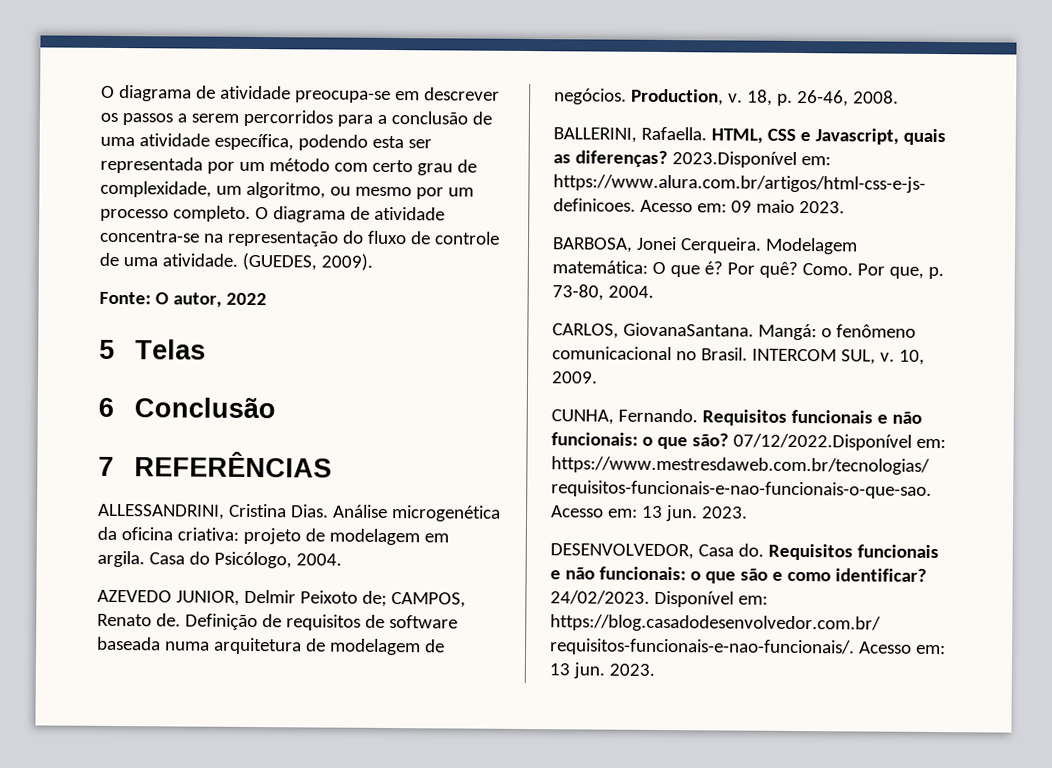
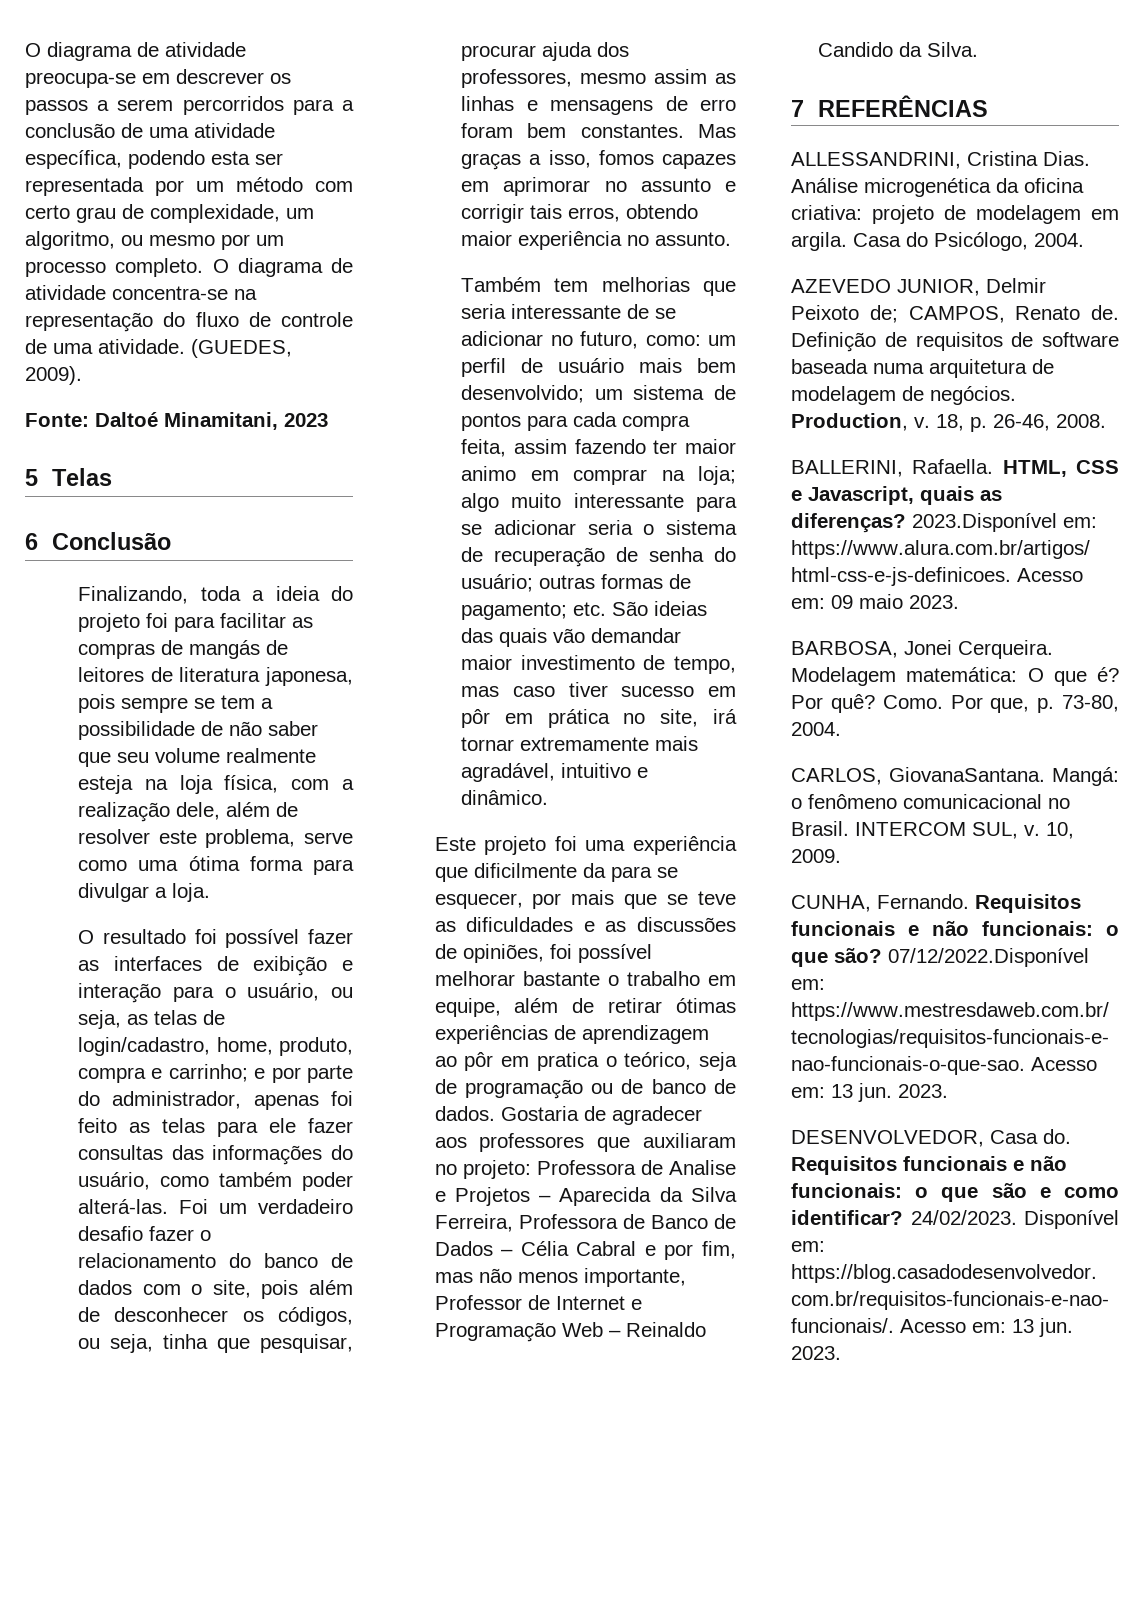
- Fonte: O autor, 2022
+ Fonte: Daltoé Minamitani, 2023
+ Finalizando, toda a ideia do projeto foi para facilitar as compras de mangás de leitores de literatura japonesa, pois sempre se tem a possibilidade de não saber que seu volume realmente esteja na loja física, com a realização dele, além de resolver este problema, serve como uma ótima forma para divulgar a loja.
+ O resultado foi possível fazer as interfaces de exibição e interação para o usuário, ou seja, as telas de login/cadastro, home, produto, compra e carrinho; e por parte do administrador, apenas foi feito as telas para ele fazer consultas das informações do usuário, como também poder alterá-las. Foi um verdadeiro desafio fazer o relacionamento do banco de dados com o site, pois além de desconhecer os códigos, ou seja, tinha que pesquisar, procurar ajuda dos professores, mesmo assim as linhas e mensagens de erro foram bem constantes. Mas graças a isso, fomos capazes em aprimorar no assunto e corrigir tais erros, obtendo maior experiência no assunto.
+ Também tem melhorias que seria interessante de se adicionar no futuro, como: um perfil de usuário mais bem desenvolvido; um sistema de pontos para cada compra feita, assim fazendo ter maior animo em comprar na loja; algo muito interessante para se adicionar seria o sistema de recuperação de senha do usuário; outras formas de pagamento; etc. São ideias das quais vão demandar maior investimento de tempo, mas caso tiver sucesso em pôr em prática no site, irá tornar extremamente mais agradável, intuitivo e dinâmico.
+ Este projeto foi uma experiência que dificilmente da para se esquecer, por mais que se teve as dificuldades e as discussões de opiniões, foi possível melhorar bastante o trabalho em equipe, além de retirar ótimas experiências de aprendizagem ao pôr em pratica o teórico, seja de programação ou de banco de dados. Gostaria de agradecer aos professores que auxiliaram no projeto: Professora de Analise e Projetos – Aparecida da Silva Ferreira, Professora de Banco de Dados – Célia Cabral e por fim, mas não menos importante, Professor de Internet e Programação Web – Reinaldo Candido da Silva.

